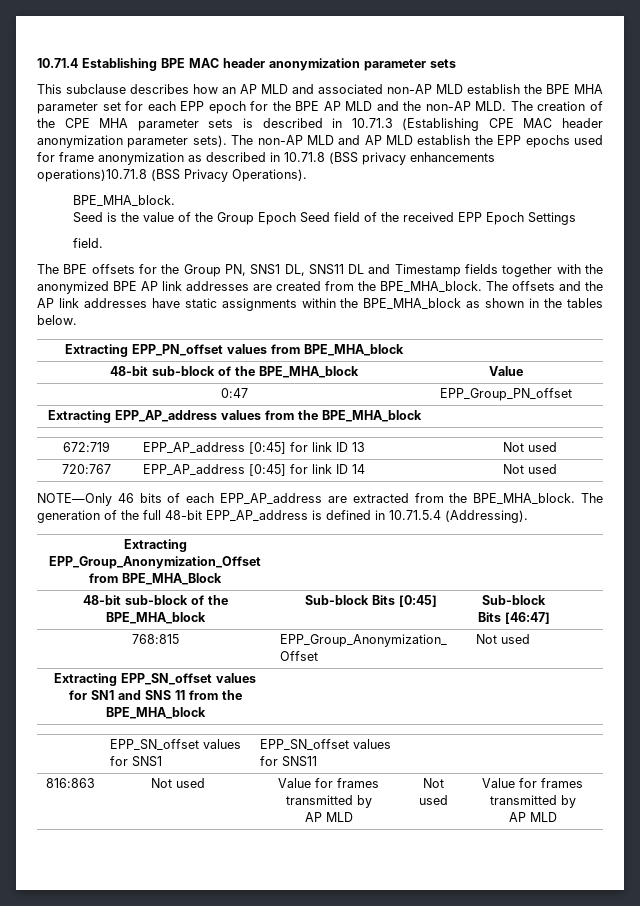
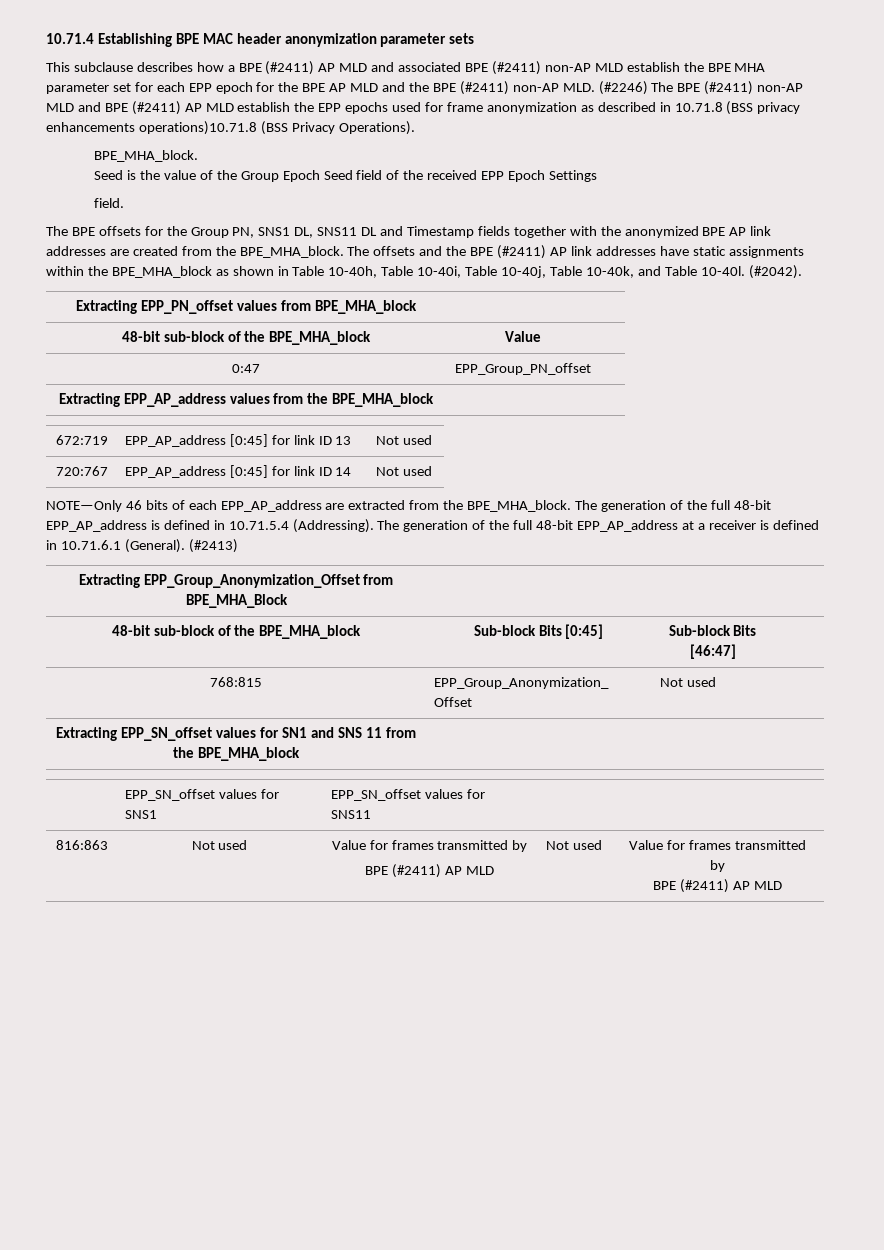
- This subclause describes how an AP MLD and associated non-AP MLD establish the BPE MHA parameter set for each EPP epoch for the BPE AP MLD and the non-AP MLD. The creation of the CPE MHA parameter sets is described in 10.71.3 (Establishing CPE MAC header anonymization parameter sets). The non-AP MLD and AP MLD establish the EPP epochs used for frame anonymization as described in 10.71.8 (BSS privacy enhancements operations)10.71.8 (BSS Privacy Operations).
+ This subclause describes how a BPE (#2411) AP MLD and associated BPE (#2411) non-AP MLD establish the BPE MHA parameter set for each EPP epoch for the BPE AP MLD and the BPE (#2411) non-AP MLD. (#2246) The BPE (#2411) non-AP MLD and BPE (#2411) AP MLD establish the EPP epochs used for frame anonymization as described in 10.71.8 (BSS privacy enhancements operations)10.71.8 (BSS Privacy Operations).
- The offsets and the AP link addresses have static assignments within the BPE_MHA_block as shown in the tables below.
+ The offsets and the BPE (#2411) AP link addresses have static assignments within the BPE_MHA_block as shown in Table 10-40h, Table 10-40i, Table 10-40j, Table 10-40k, and Table 10-40l. (#2042).
+ The generation of the full 48-bit EPP_AP_address at a receiver is defined in 10.71.6.1 (General). (#2413)
  816:863 | Not used | Value for frames transmitted by
- AP MLD | Not used | Value for frames transmitted by
- AP MLD
+ BPE (#2411) AP MLD | Not used | Value for frames transmitted by
+ BPE (#2411) AP MLD

